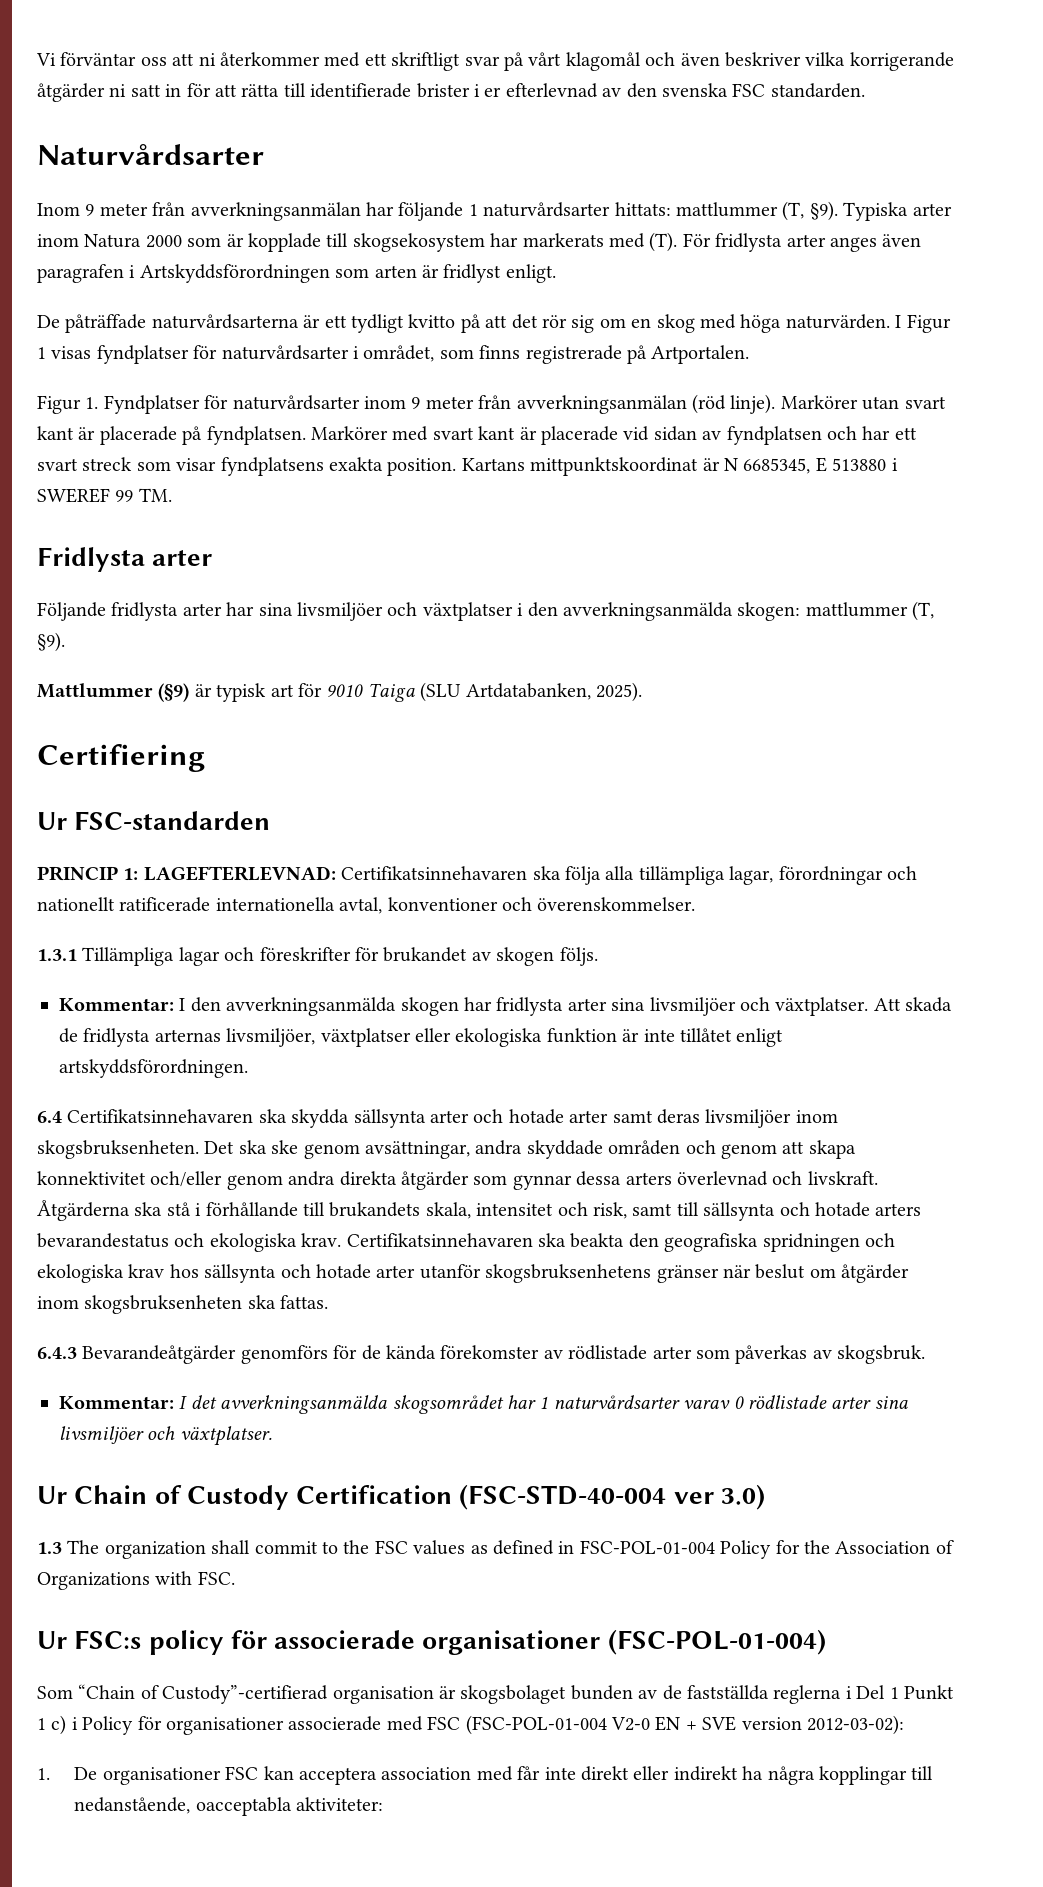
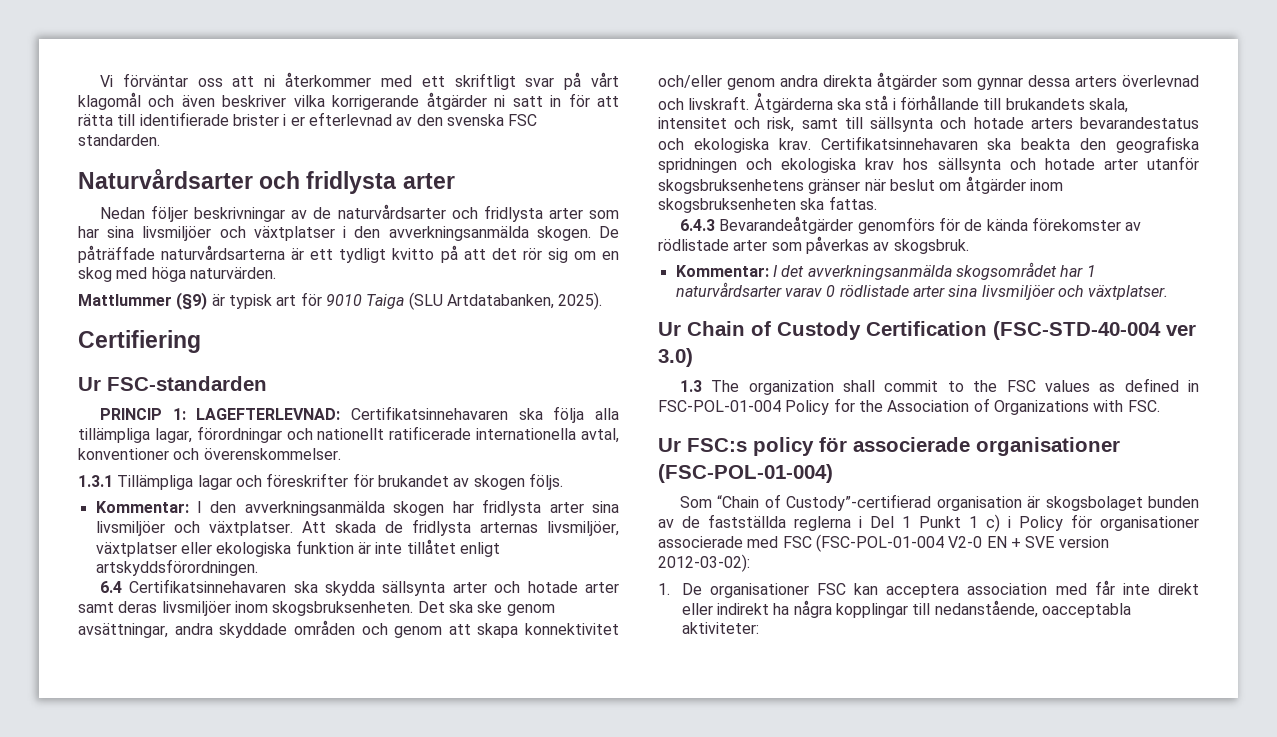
- Naturvårdsarter
- Inom 9 meter från avverkningsanmälan har följande 1 naturvårdsarter hittats: mattlummer (T, §9). Typiska arter inom Natura 2000 som är kopplade till skogsekosystem har markerats med (T). För fridlysta arter anges även paragrafen i Artskyddsförordningen som arten är fridlyst enligt.
- De påträffade naturvårdsarterna är ett tydligt kvitto på att det rör sig om en skog med höga naturvärden. I Figur 1 visas fyndplatser för naturvårdsarter i området, som finns registrerade på Artportalen.
- Figur 1. Fyndplatser för naturvårdsarter inom 9 meter från avverkningsanmälan (röd linje). Markörer utan svart kant är placerade på fyndplatsen. Markörer med svart kant är placerade vid sidan av fyndplatsen och har ett svart streck som visar fyndplatsens exakta position. Kartans mittpunktskoordinat är N 6685345, E 513880 i SWEREF 99 TM.
- Fridlysta arter
- Följande fridlysta arter har sina livsmiljöer och växtplatser i den avverkningsanmälda skogen: mattlummer (T, §9).
+ Naturvårdsarter och fridlysta arter
+ Nedan följer beskrivningar av de naturvårdsarter och fridlysta arter som har sina livsmiljöer och växtplatser i den avverkningsanmälda skogen. De påträffade naturvårdsarterna är ett tydligt kvitto på att det rör sig om en skog med höga naturvärden.

